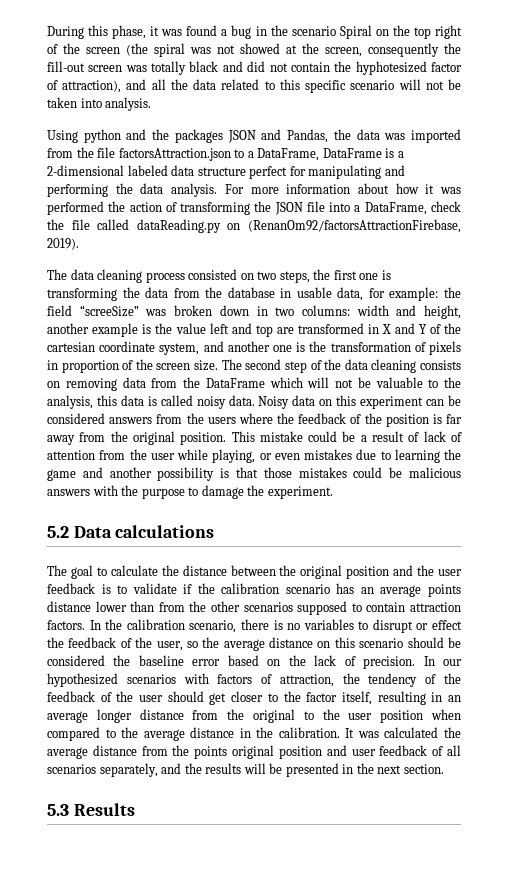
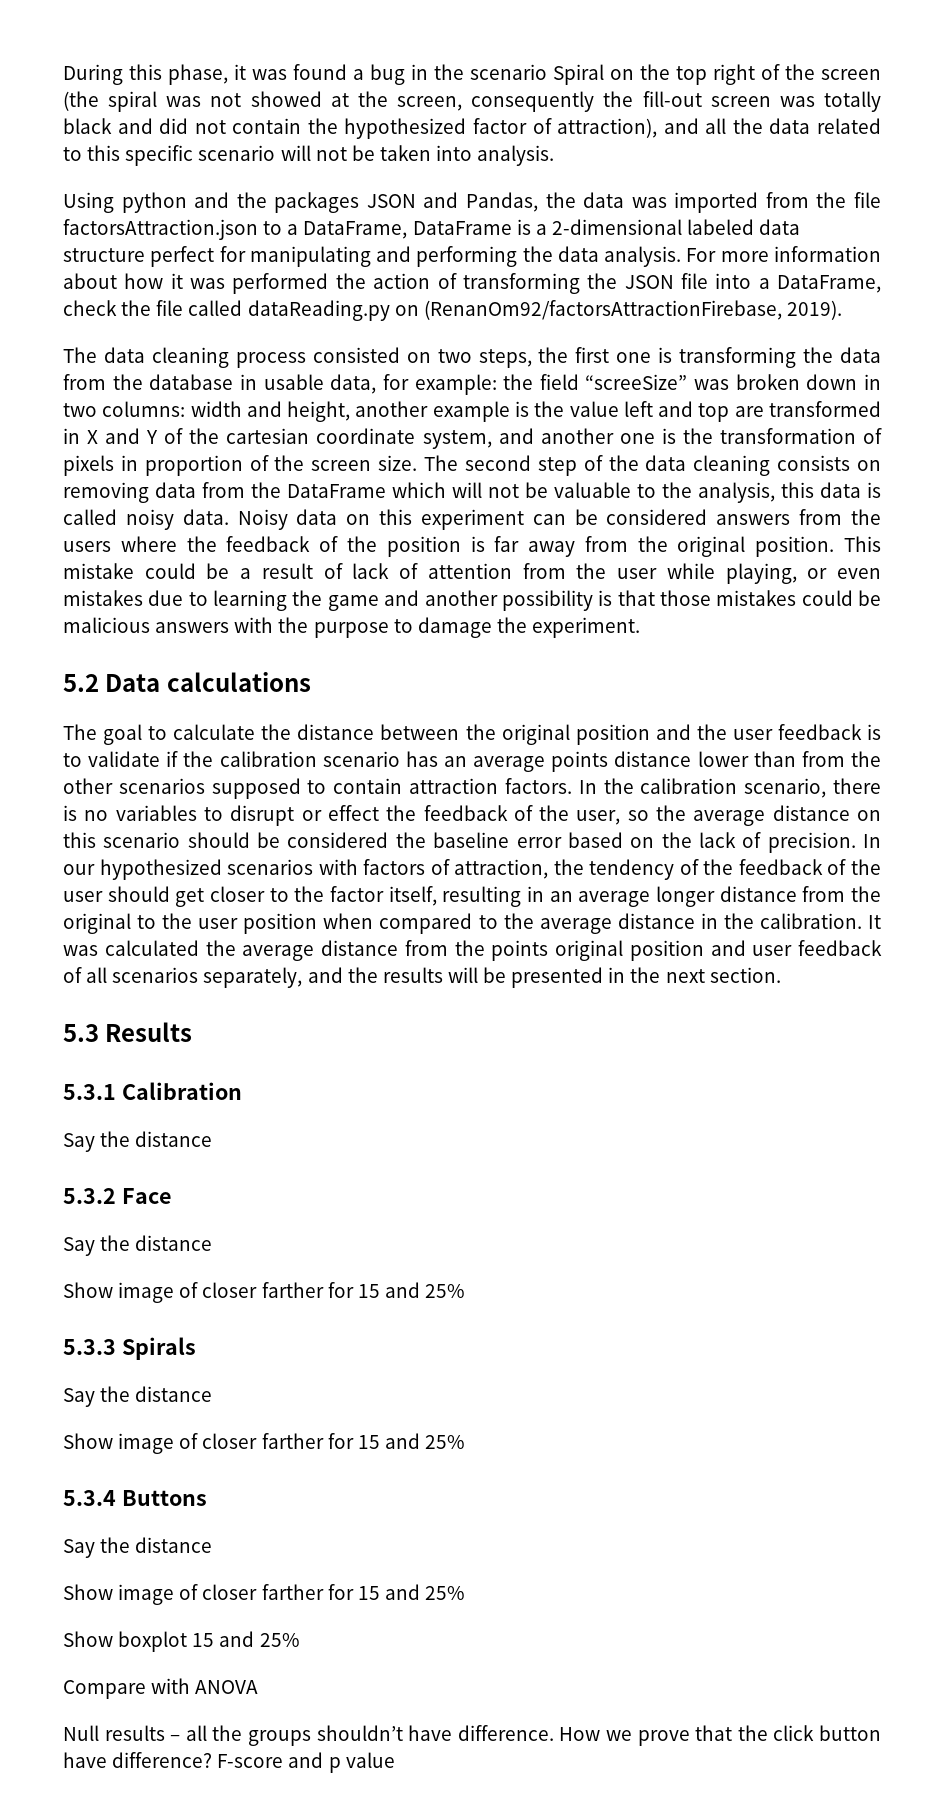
- During this phase, it was found a bug in the scenario Spiral on the top right of the screen (the spiral was not showed at the screen, consequently the fill-out screen was totally black and did not contain the hyphotesized factor of attraction), and all the data related to this specific scenario will not be taken into analysis.
+ During this phase, it was found a bug in the scenario Spiral on the top right of the screen (the spiral was not showed at the screen, consequently the fill-out screen was totally black and did not contain the hypothesized factor of attraction), and all the data related to this specific scenario will not be taken into analysis.
+ 5.3.1 Calibration
+ Say the distance
+ 5.3.2 Face
+ Say the distance
+ Show image of closer farther for 15 and 25%
+ 5.3.3 Spirals
+ Say the distance
+ Show image of closer farther for 15 and 25%
+ 5.3.4 Buttons
+ Say the distance
+ Show image of closer farther for 15 and 25%
+ Show boxplot 15 and 25%
+ Compare with ANOVA
+ Null results – all the groups shouldn’t have difference. How we prove that the click button have difference? F-score and p value

